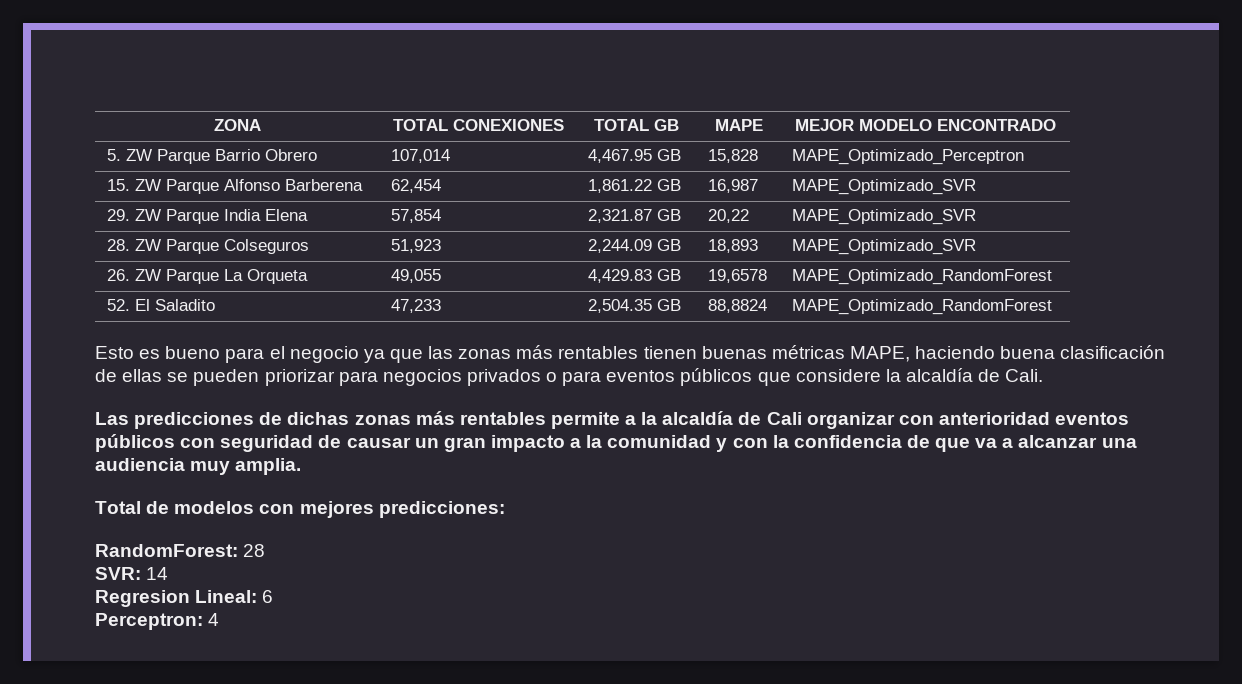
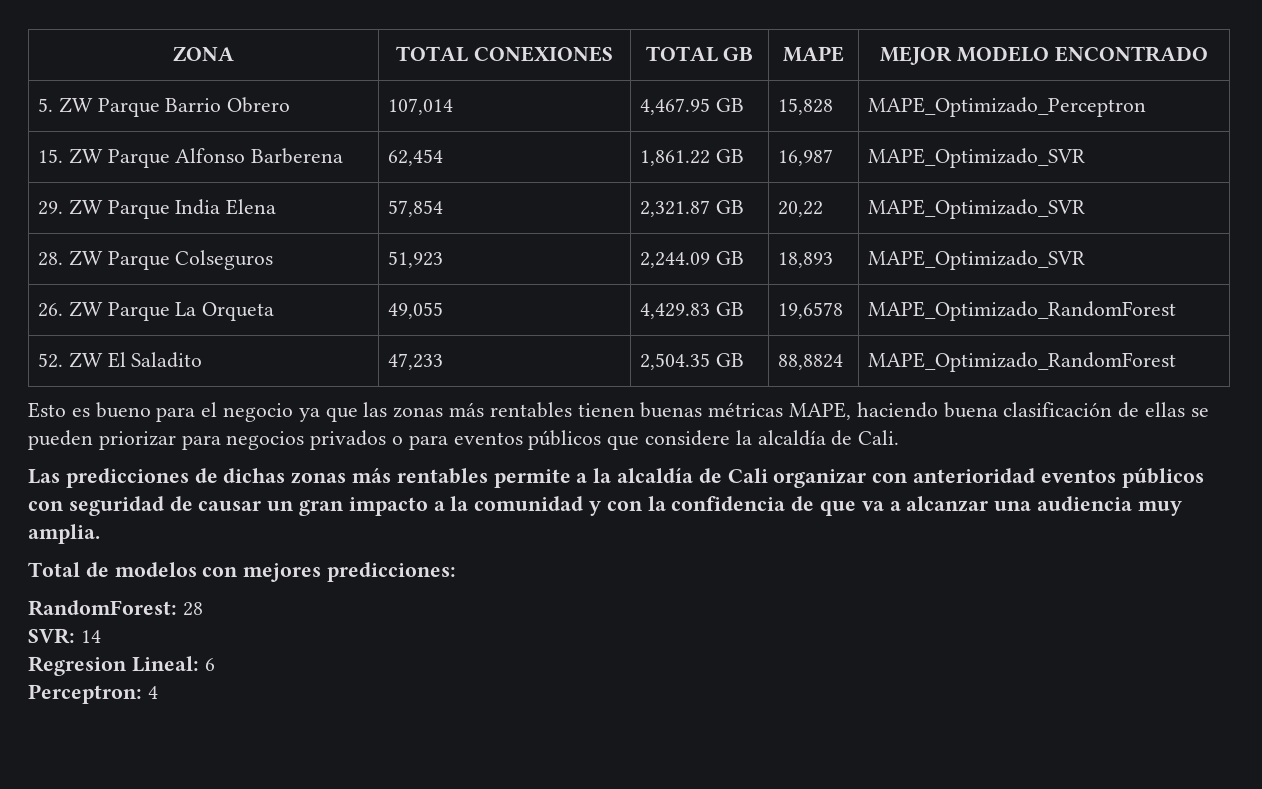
- 52. El Saladito | 47,233 | 2,504.35 GB | 88,8824 | MAPE_Optimizado_RandomForest
+ 52. ZW El Saladito | 47,233 | 2,504.35 GB | 88,8824 | MAPE_Optimizado_RandomForest

